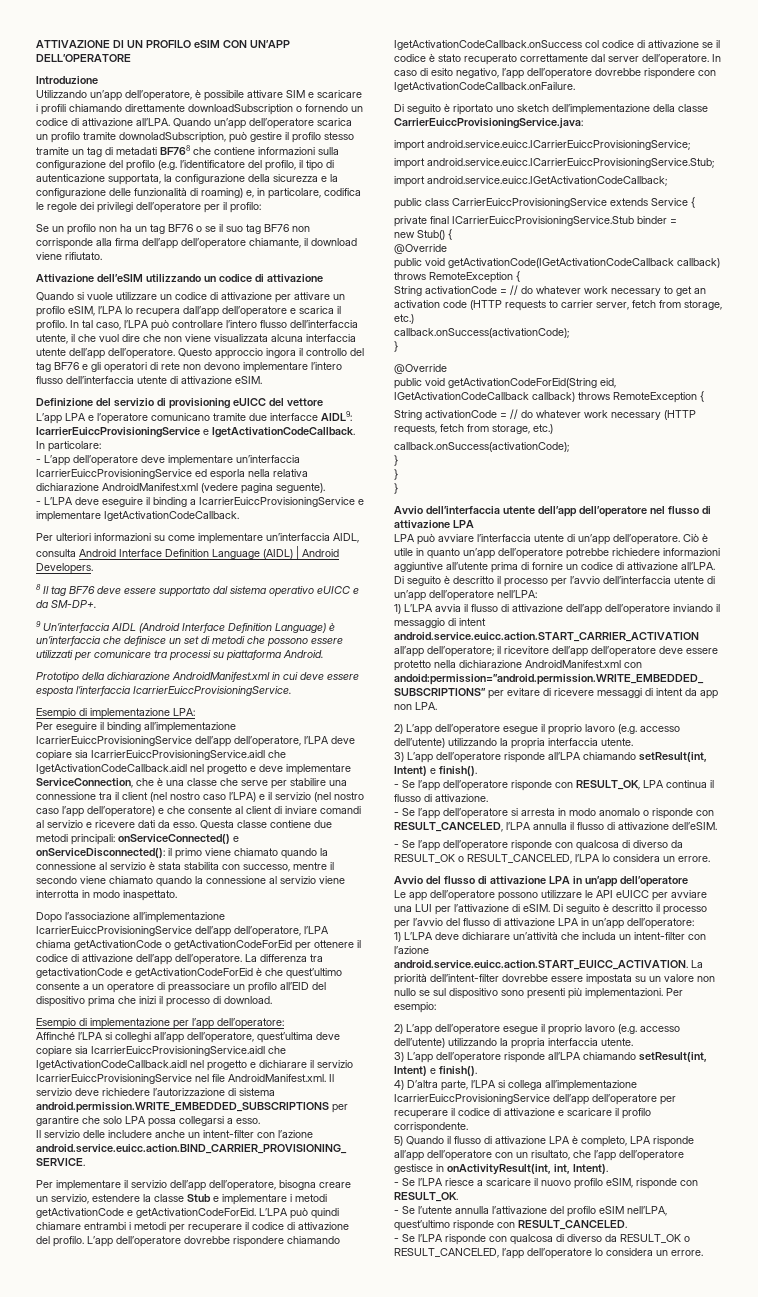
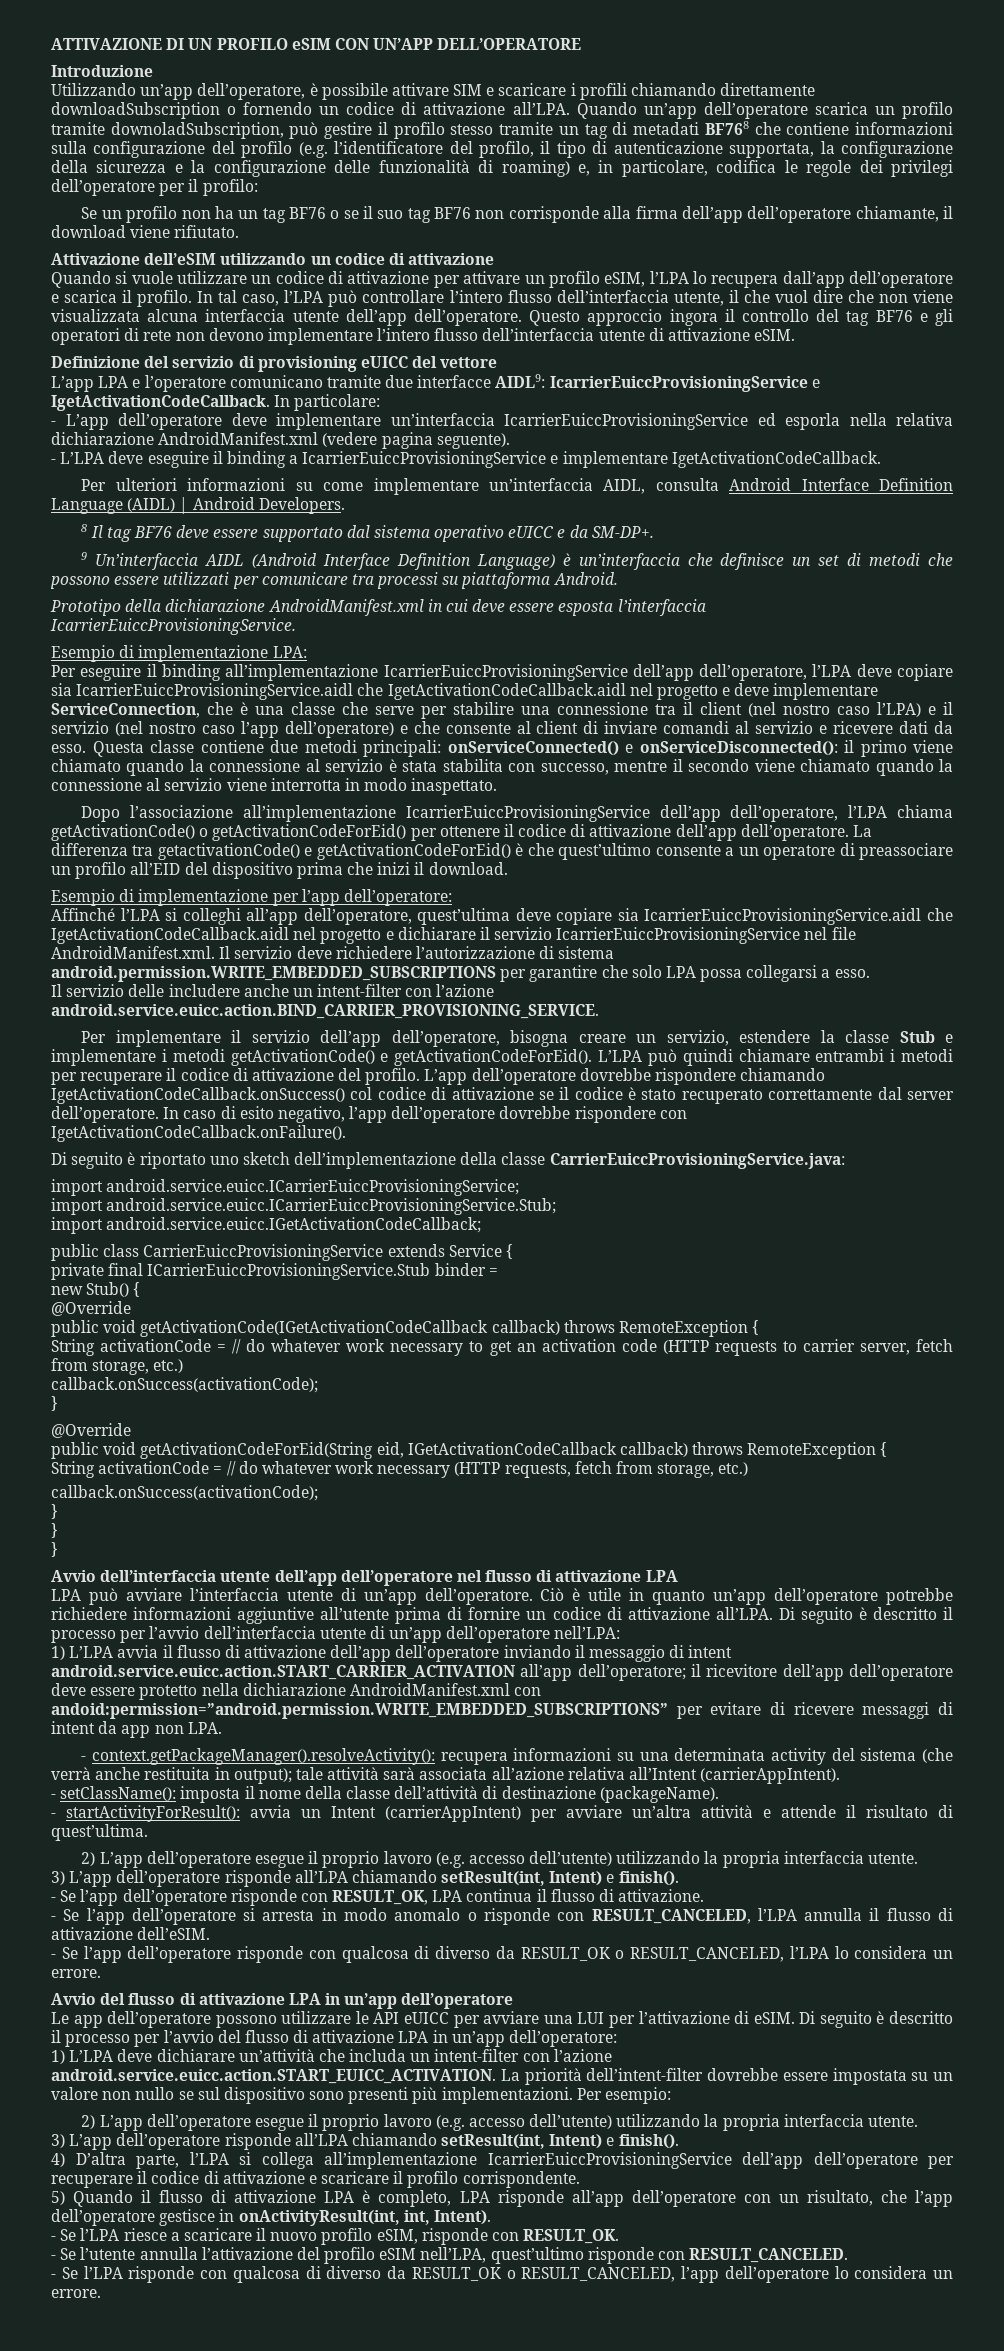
- Dopo l’associazione all’implementazione IcarrierEuiccProvisioningService dell’app dell’operatore, l’LPA chiama getActivationCode o getActivationCodeForEid per ottenere il codice di attivazione dell’app dell’operatore.
+ Dopo l’associazione all’implementazione IcarrierEuiccProvisioningService dell’app dell’operatore, l’LPA chiama getActivationCode() o getActivationCodeForEid() per ottenere il codice di attivazione dell’app dell’operatore.
- La differenza tra getactivationCode e getActivationCodeForEid è che quest’ultimo consente a un operatore di preassociare un profilo all’EID del dispositivo prima che inizi il processo di download.
+ La differenza tra getactivationCode() e getActivationCodeForEid() è che quest’ultimo consente a un operatore di preassociare un profilo all’EID del dispositivo prima che inizi il download.
- Per implementare il servizio dell’app dell’operatore, bisogna creare un servizio, estendere la classe Stub e implementare i metodi getActivationCode e getActivationCodeForEid.
+ Per implementare il servizio dell’app dell’operatore, bisogna creare un servizio, estendere la classe Stub e implementare i metodi getActivationCode() e getActivationCodeForEid().
- L’app dell’operatore dovrebbe rispondere chiamando IgetActivationCodeCallback.onSuccess col codice di attivazione se il codice è stato recuperato correttamente dal server dell’operatore.
+ L’app dell’operatore dovrebbe rispondere chiamando IgetActivationCodeCallback.onSuccess() col codice di attivazione se il codice è stato recuperato correttamente dal server dell’operatore.
- In caso di esito negativo, l’app dell’operatore dovrebbe rispondere con IgetActivationCodeCallback.onFailure.
+ In caso di esito negativo, l’app dell’operatore dovrebbe rispondere con IgetActivationCodeCallback.onFailure().
+ - context.getPackageManager().resolveActivity(): recupera informazioni su una determinata activity del sistema (che verrà anche restituita in output); tale attività sarà associata all’azione relativa all’Intent (carrierAppIntent).
+ - setClassName(): imposta il nome della classe dell’attività di destinazione (packageName).
+ - startActivityForResult(): avvia un Intent (carrierAppIntent) per avviare un’altra attività e attende il risultato di quest’ultima.

